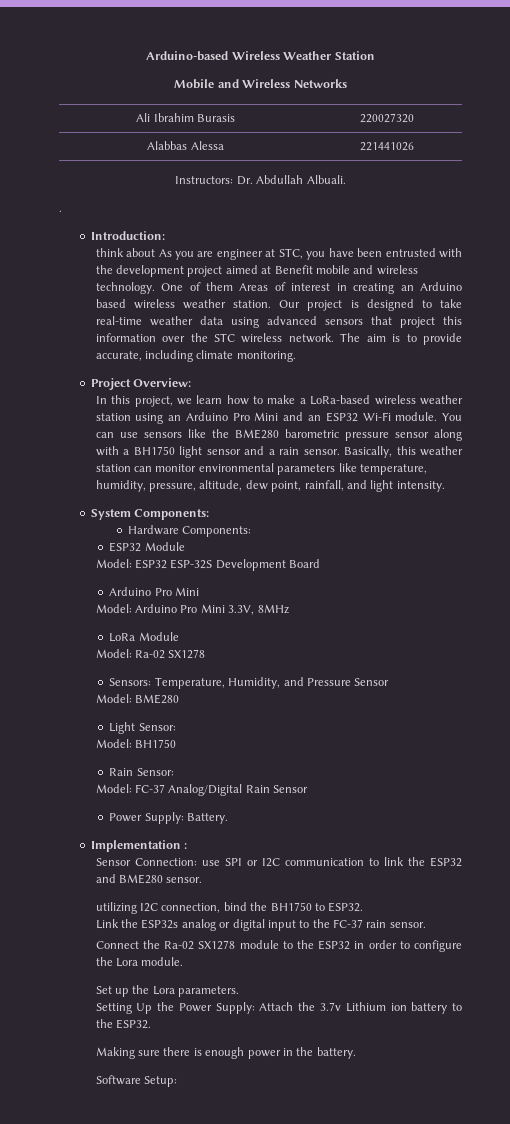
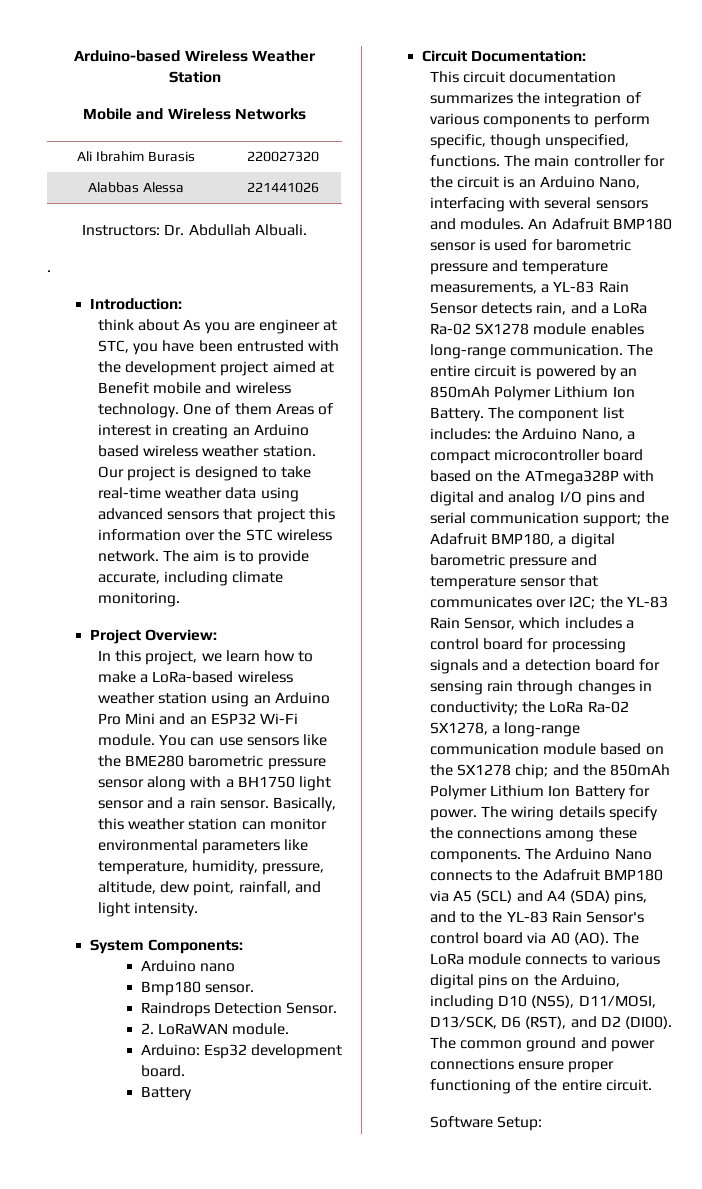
- Hardware Components:
- ESP32 Module
- Model: ESP32 ESP-32S Development Board
- Arduino Pro Mini
- Model: Arduino Pro Mini 3.3V, 8MHz
- LoRa Module
- Model: Ra-02 SX1278
- Sensors: Temperature, Humidity, and Pressure Sensor
- Model: BME280
- Light Sensor:
- Model: BH1750
- Rain Sensor:
- Model: FC-37 Analog/Digital Rain Sensor
- Power Supply: Battery.
- Implementation :
- Sensor Connection: use SPI or I2C communication to link the ESP32 and BME280 sensor.
- utilizing I2C connection, bind the BH1750 to ESP32.
- Link the ESP32s analog or digital input to the FC-37 rain sensor.
- Connect the Ra-02 SX1278 module to the ESP32 in order to configure the Lora module.
- Set up the Lora parameters.
- Setting Up the Power Supply: Attach the 3.7v Lithium ion battery to the ESP32.
- Making sure there is enough power in the battery.
+ Arduino nano
+ Bmp180 sensor.
+ Raindrops Detection Sensor.
+ 2. LoRaWAN module.
+ Arduino: Esp32 development board.
+ Battery
+ Circuit Documentation:
+ This circuit documentation summarizes the integration of various components to perform specific, though unspecified, functions. The main controller for the circuit is an Arduino Nano, interfacing with several sensors and modules. An Adafruit BMP180 sensor is used for barometric pressure and temperature measurements, a YL-83 Rain Sensor detects rain, and a LoRa Ra-02 SX1278 module enables long-range communication. The entire circuit is powered by an 850mAh Polymer Lithium Ion Battery. The component list includes: the Arduino Nano, a compact microcontroller board based on the ATmega328P with digital and analog I/O pins and serial communication support; the Adafruit BMP180, a digital barometric pressure and temperature sensor that communicates over I2C; the YL-83 Rain Sensor, which includes a control board for processing signals and a detection board for sensing rain through changes in conductivity; the LoRa Ra-02 SX1278, a long-range communication module based on the SX1278 chip; and the 850mAh Polymer Lithium Ion Battery for power. The wiring details specify the connections among these components. The Arduino Nano connects to the Adafruit BMP180 via A5 (SCL) and A4 (SDA) pins, and to the YL-83 Rain Sensor's control board via A0 (AO). The LoRa module connects to various digital pins on the Arduino, including D10 (NSS), D11/MOSI, D13/SCK, D6 (RST), and D2 (DI00). The common ground and power connections ensure proper functioning of the entire circuit.

